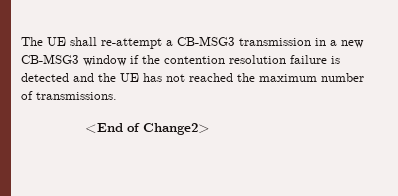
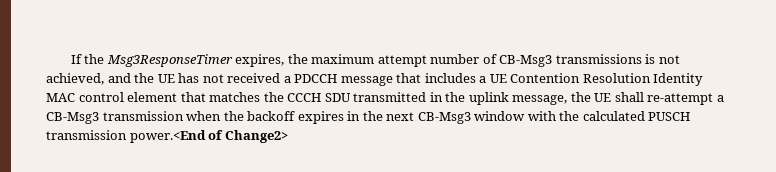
- The UE shall re-attempt a CB-MSG3 transmission in a new CB-MSG3 window if the contention resolution failure is detected and the UE has not reached the maximum number of transmissions.
- <End of Change2>
+ If the Msg3ResponseTimer expires, the maximum attempt number of CB-Msg3 transmissions is not achieved, and the UE has not received a PDCCH message that includes a UE Contention Resolution Identity MAC control element that matches the CCCH SDU transmitted in the uplink message, the UE shall re-attempt a CB-Msg3 transmission when the backoff expires in the next CB-Msg3 window with the calculated PUSCH transmission power.<End of Change2>

